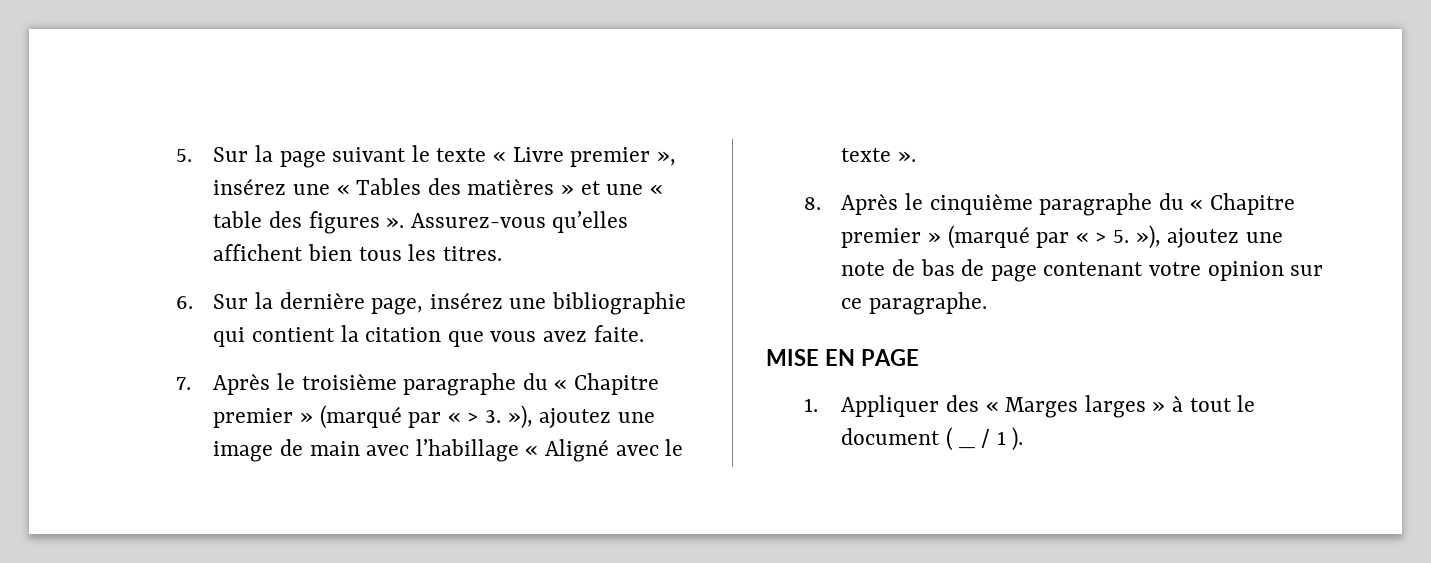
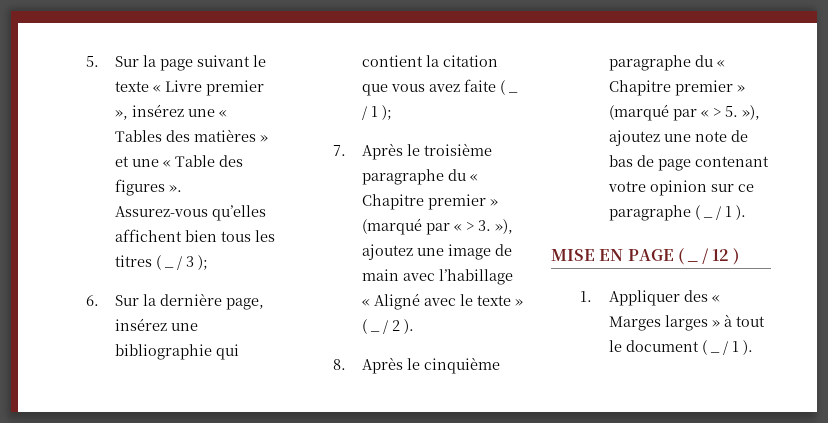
- 5. Sur la page suivant le texte « Livre premier », insérez une « Tables des matières » et une « table des figures ».
+ 5. Sur la page suivant le texte « Livre premier », insérez une « Tables des matières » et une « Table des figures ».
- Assurez-vous qu’elles affichent bien tous les titres.
+ Assurez-vous qu’elles affichent bien tous les titres ( _ / 3 );
- 6. Sur la dernière page, insérez une bibliographie qui contient la citation que vous avez faite.
+ 6. Sur la dernière page, insérez une bibliographie qui contient la citation que vous avez faite ( _ / 1 );
- 7. Après le troisième paragraphe du « Chapitre premier » (marqué par « > 3. »), ajoutez une image de main avec l’habillage « Aligné avec le texte ».
+ 7. Après le troisième paragraphe du « Chapitre premier » (marqué par « > 3. »), ajoutez une image de main avec l’habillage « Aligné avec le texte » ( _ / 2 ).
- 8. Après le cinquième paragraphe du « Chapitre premier » (marqué par « > 5. »), ajoutez une note de bas de page contenant votre opinion sur ce paragraphe.
- MISE EN PAGE
+ 8. Après le cinquième paragraphe du « Chapitre premier » (marqué par « > 5. »), ajoutez une note de bas de page contenant votre opinion sur ce paragraphe ( _ / 1 ).
+ MISE EN PAGE ( _ / 12 )

